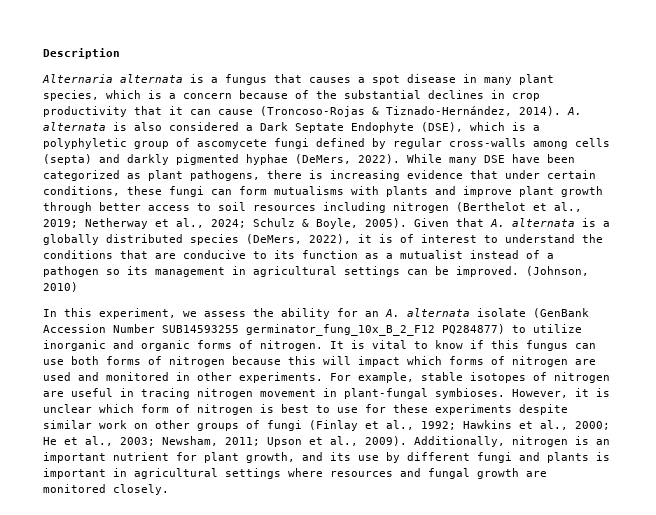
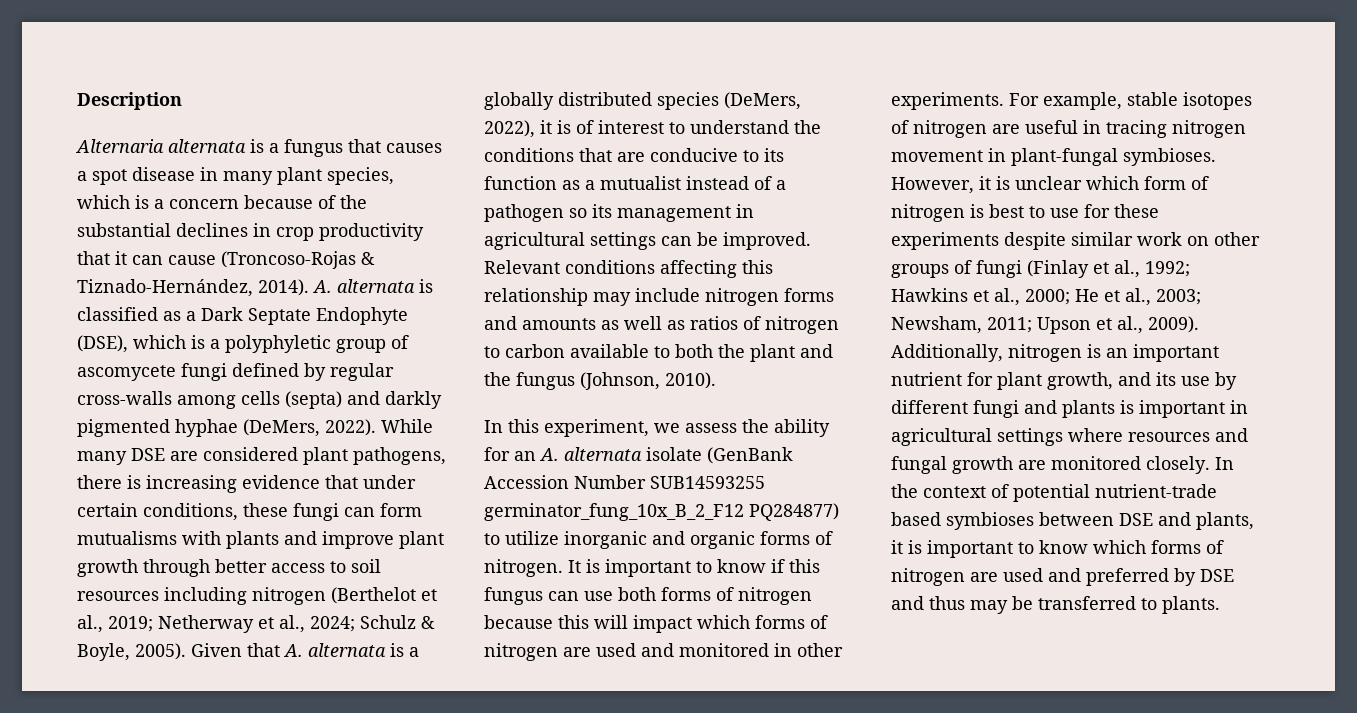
- A. alternata is also considered a Dark Septate Endophyte (DSE), which is a polyphyletic group of ascomycete fungi defined by regular cross-walls among cells (septa) and darkly pigmented hyphae (DeMers, 2022).
+ A. alternata is classified as a Dark Septate Endophyte (DSE), which is a polyphyletic group of ascomycete fungi defined by regular cross-walls among cells (septa) and darkly pigmented hyphae (DeMers, 2022).
- While many DSE have been categorized as plant pathogens, there is increasing evidence that under certain conditions, these fungi can form mutualisms with plants and improve plant growth through better access to soil resources including nitrogen (Berthelot et al., 2019; Netherway et al., 2024; Schulz & Boyle, 2005).
+ While many DSE are considered plant pathogens, there is increasing evidence that under certain conditions, these fungi can form mutualisms with plants and improve plant growth through better access to soil resources including nitrogen (Berthelot et al., 2019; Netherway et al., 2024; Schulz & Boyle, 2005).
- (Johnson, 2010)
+ Relevant conditions affecting this relationship may include nitrogen forms and amounts as well as ratios of nitrogen to carbon available to both the plant and the fungus (Johnson, 2010).
- It is vital to know if this fungus can use both forms of nitrogen because this will impact which forms of nitrogen are used and monitored in other experiments.
+ It is important to know if this fungus can use both forms of nitrogen because this will impact which forms of nitrogen are used and monitored in other experiments.
+ In the context of potential nutrient-trade based symbioses between DSE and plants, it is important to know which forms of nitrogen are used and preferred by DSE and thus may be transferred to plants.

